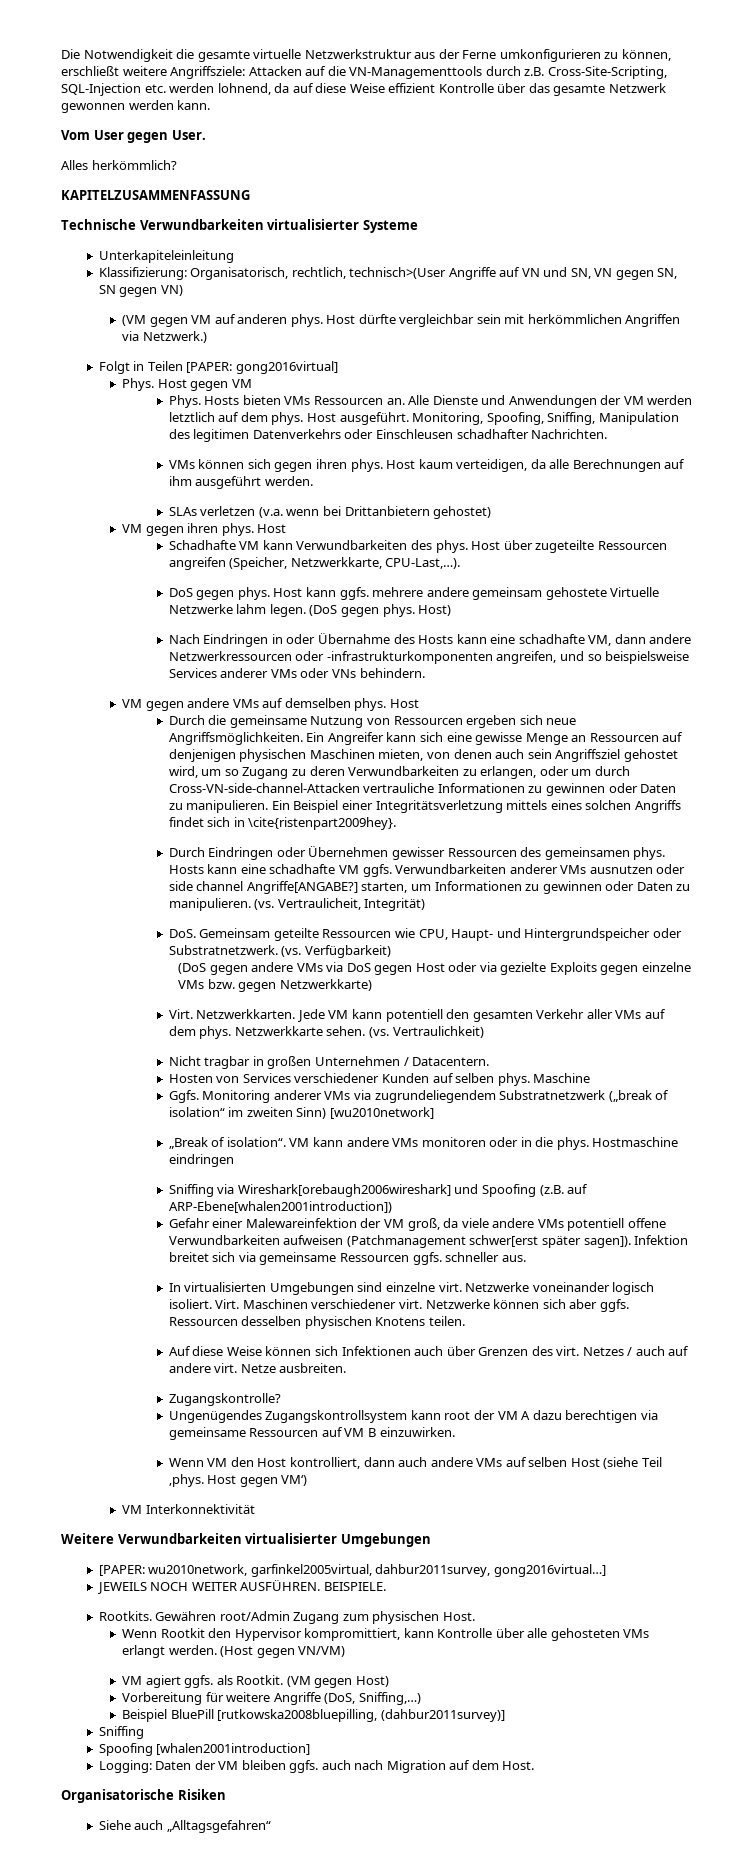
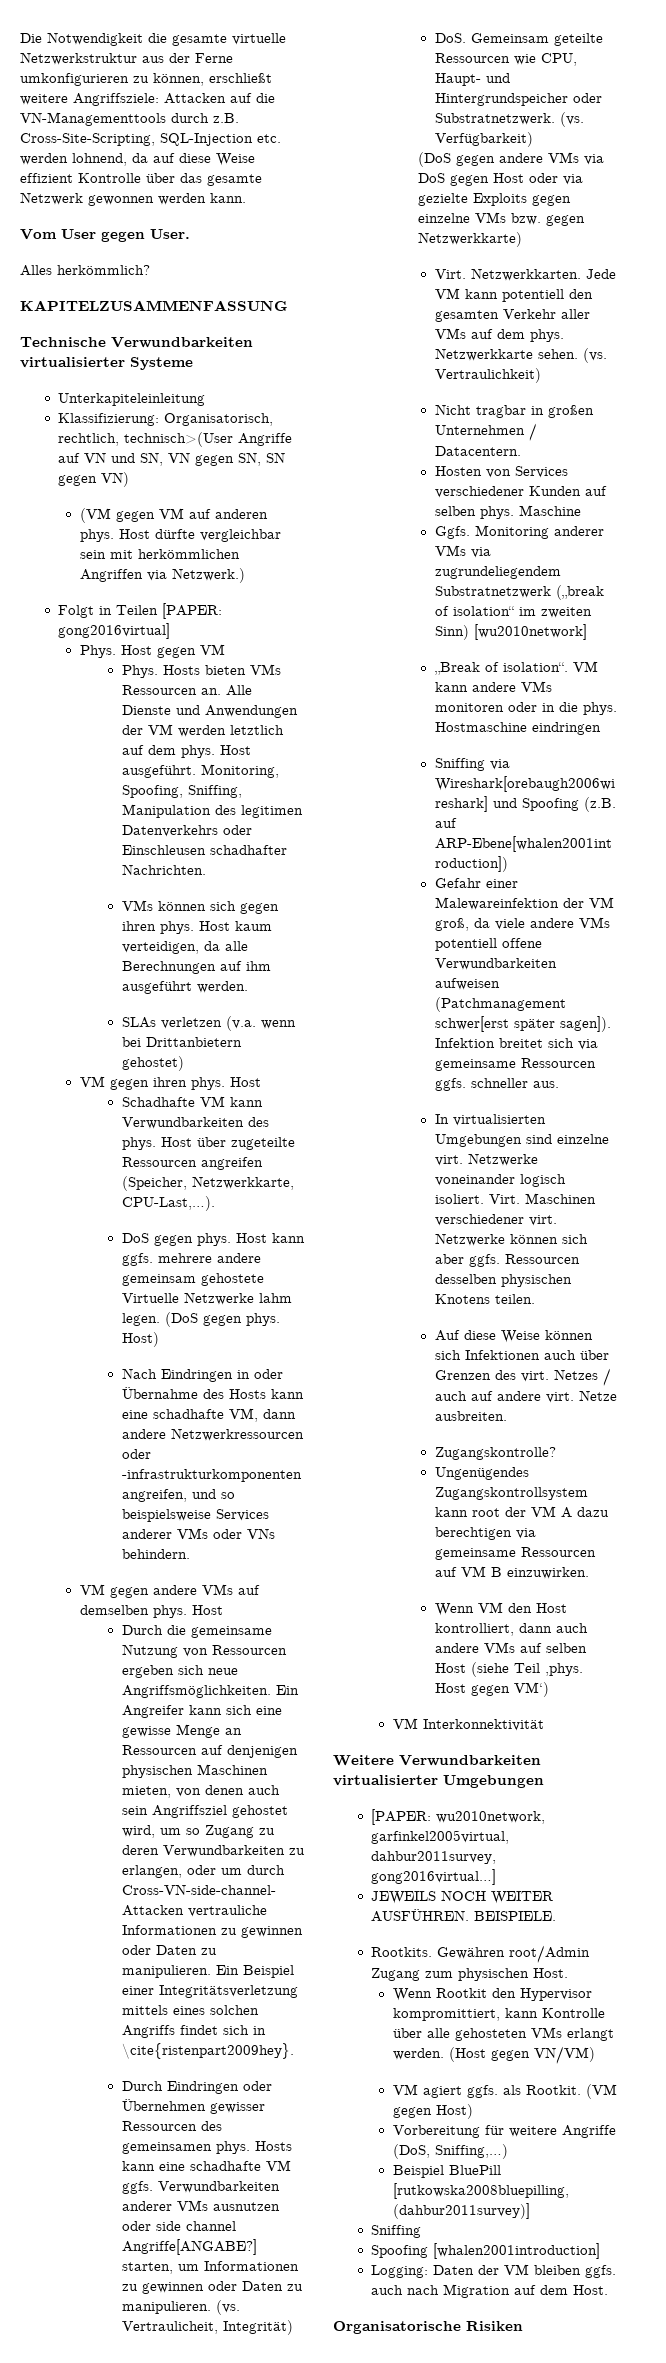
- Siehe auch „Alltagsgefahren“

